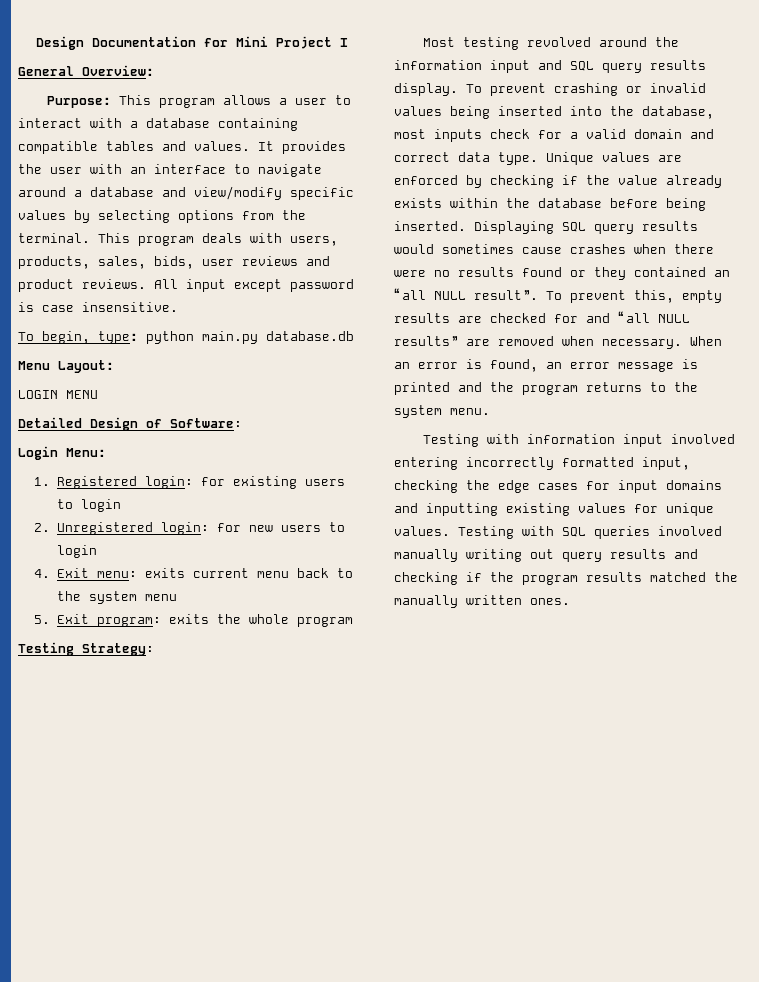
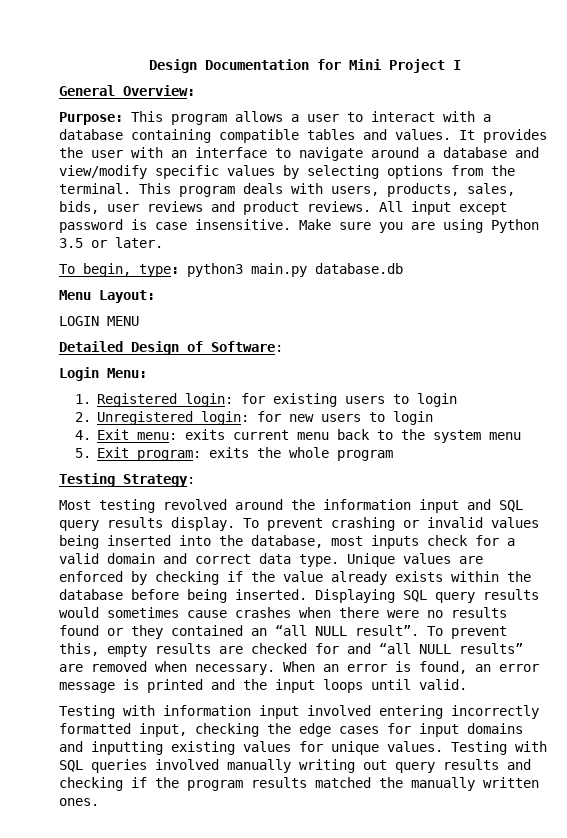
+ Make sure you are using Python 3.5 or later.
- To begin, type: python main.py database.db
+ To begin, type: python3 main.py database.db
- When an error is found, an error message is printed and the program returns to the system menu.
+ When an error is found, an error message is printed and the input loops until valid.

